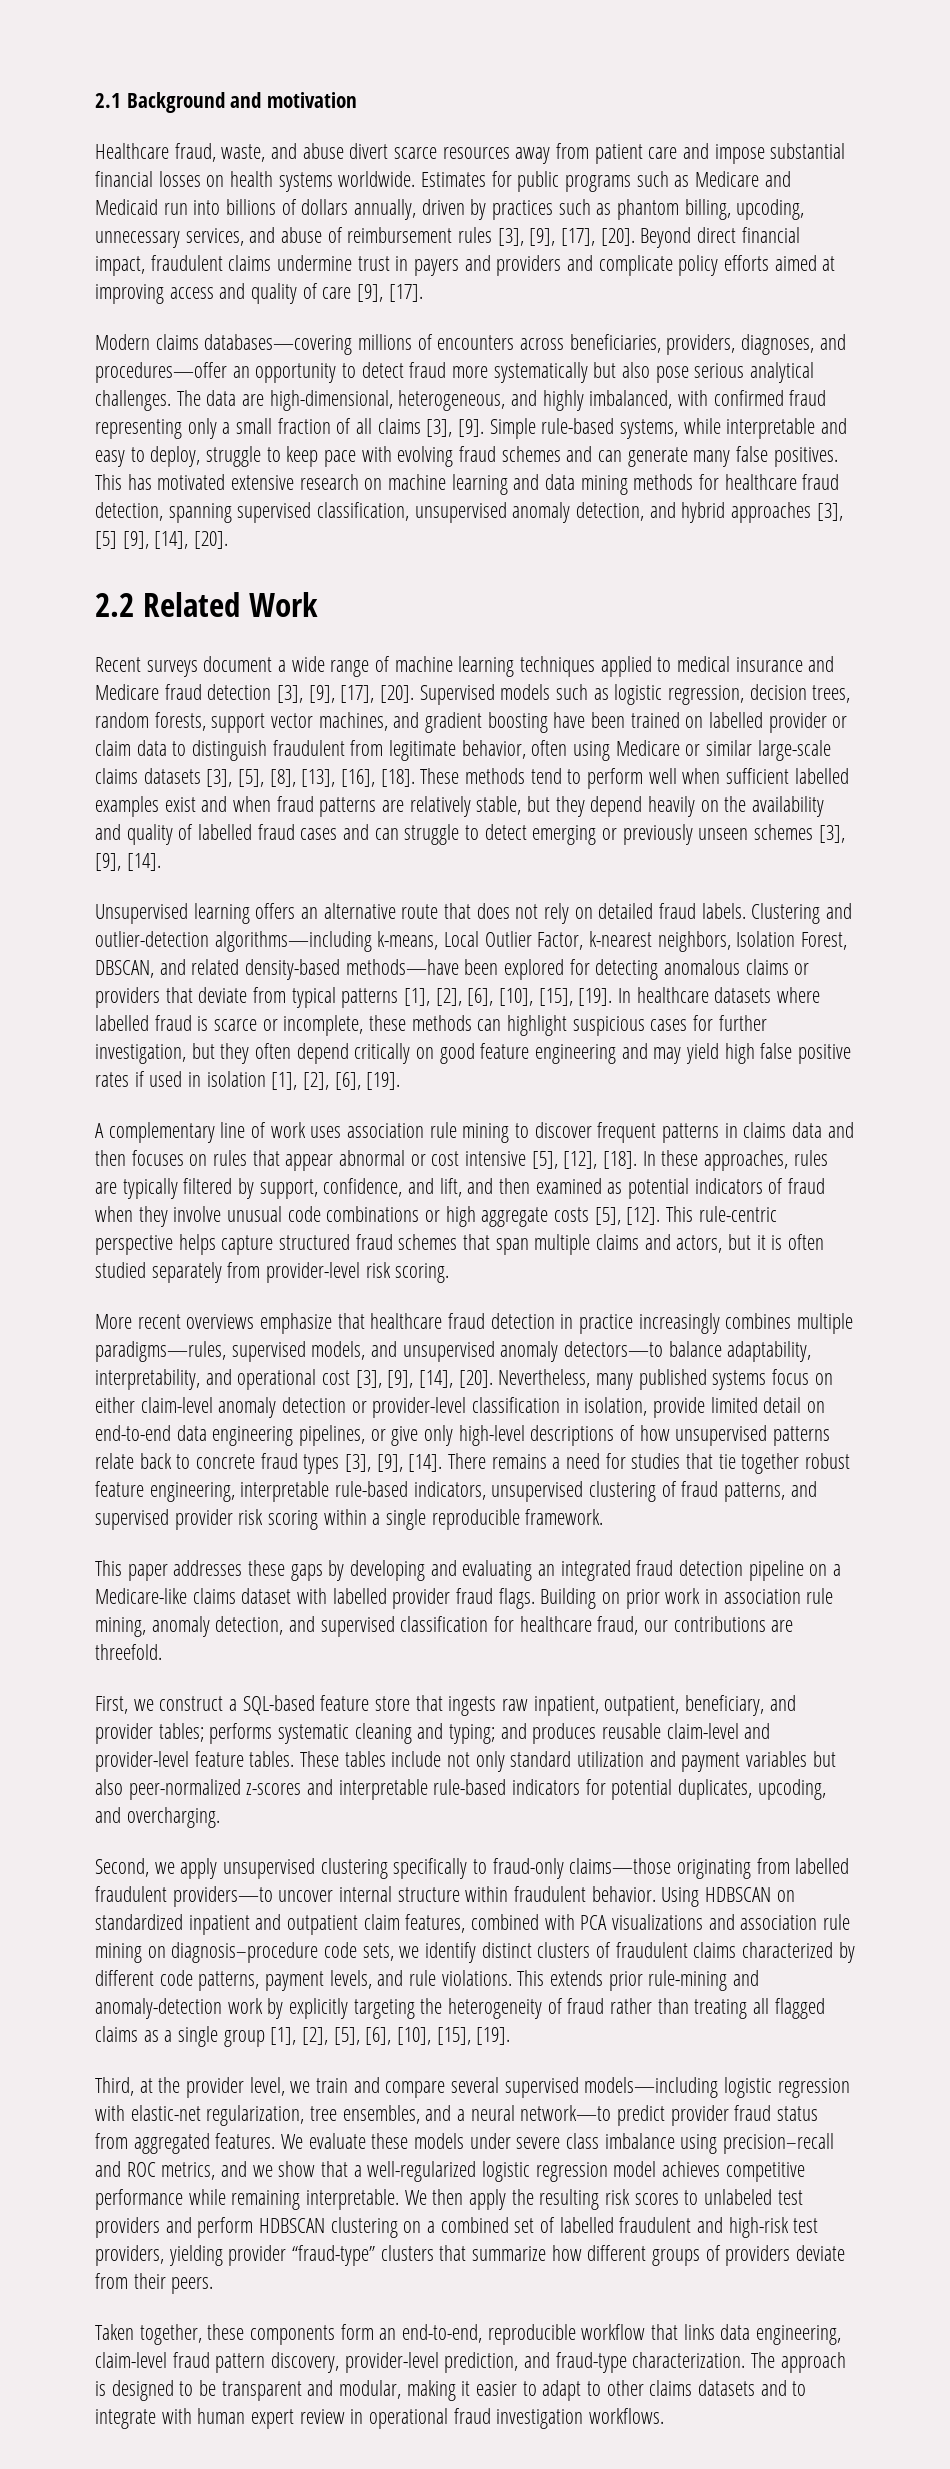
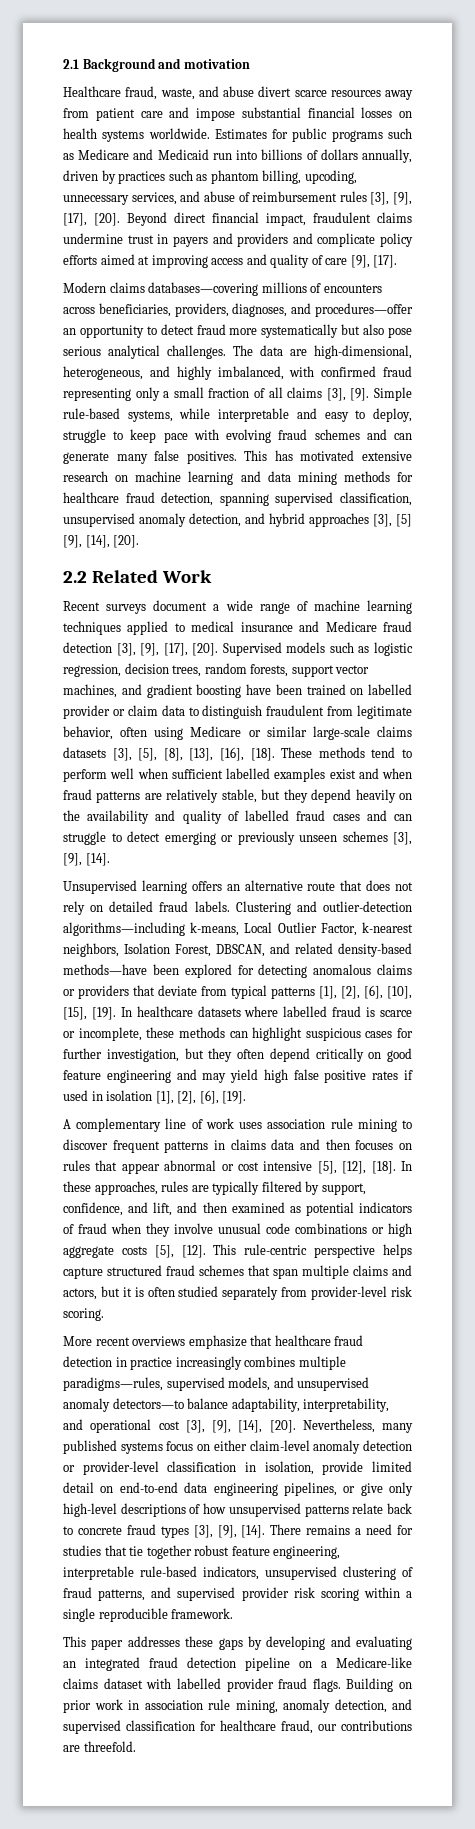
- First, we construct a SQL-based feature store that ingests raw inpatient, outpatient, beneficiary, and provider tables; performs systematic cleaning and typing; and produces reusable claim-level and provider-level feature tables. These tables include not only standard utilization and payment variables but also peer-normalized z-scores and interpretable rule-based indicators for potential duplicates, upcoding, and overcharging.
- Second, we apply unsupervised clustering specifically to fraud-only claims—those originating from labelled fraudulent providers—to uncover internal structure within fraudulent behavior. Using HDBSCAN on standardized inpatient and outpatient claim features, combined with PCA visualizations and association rule mining on diagnosis–procedure code sets, we identify distinct clusters of fraudulent claims characterized by different code patterns, payment levels, and rule violations. This extends prior rule-mining and anomaly-detection work by explicitly targeting the heterogeneity of fraud rather than treating all flagged claims as a single group [1], [2], [5], [6], [10], [15], [19].
- Third, at the provider level, we train and compare several supervised models—including logistic regression with elastic-net regularization, tree ensembles, and a neural network—to predict provider fraud status from aggregated features. We evaluate these models under severe class imbalance using precision–recall and ROC metrics, and we show that a well-regularized logistic regression model achieves competitive performance while remaining interpretable. We then apply the resulting risk scores to unlabeled test providers and perform HDBSCAN clustering on a combined set of labelled fraudulent and high-risk test providers, yielding provider “fraud-type” clusters that summarize how different groups of providers deviate from their peers.
- Taken together, these components form an end-to-end, reproducible workflow that links data engineering, claim-level fraud pattern discovery, provider-level prediction, and fraud-type characterization. The approach is designed to be transparent and modular, making it easier to adapt to other claims datasets and to integrate with human expert review in operational fraud investigation workflows.

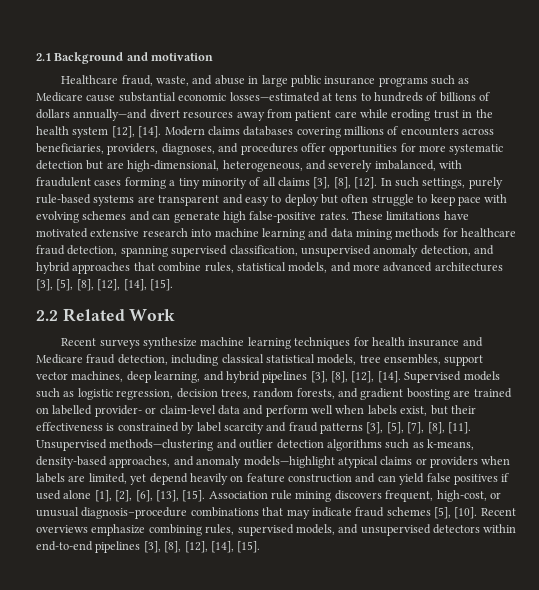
- Healthcare fraud, waste, and abuse divert scarce resources away from patient care and impose substantial financial losses on health systems worldwide. Estimates for public programs such as Medicare and Medicaid run into billions of dollars annually, driven by practices such as phantom billing, upcoding, unnecessary services, and abuse of reimbursement rules [3], [9], [17], [20]. Beyond direct financial impact, fraudulent claims undermine trust in payers and providers and complicate policy efforts aimed at improving access and quality of care [9], [17].
- Modern claims databases—covering millions of encounters across beneficiaries, providers, diagnoses, and procedures—offer an opportunity to detect fraud more systematically but also pose serious analytical challenges. The data are high-dimensional, heterogeneous, and highly imbalanced, with confirmed fraud representing only a small fraction of all claims [3], [9]. Simple rule-based systems, while interpretable and easy to deploy, struggle to keep pace with evolving fraud schemes and can generate many false positives. This has motivated extensive research on machine learning and data mining methods for healthcare fraud detection, spanning supervised classification, unsupervised anomaly detection, and hybrid approaches [3], [5] [9], [14], [20].
+ Healthcare fraud, waste, and abuse in large public insurance programs such as Medicare cause substantial economic losses—estimated at tens to hundreds of billions of dollars annually—and divert resources away from patient care while eroding trust in the health system [12], [14]. Modern claims databases covering millions of encounters across beneficiaries, providers, diagnoses, and procedures offer opportunities for more systematic detection but are high-dimensional, heterogeneous, and severely imbalanced, with fraudulent cases forming a tiny minority of all claims [3], [8], [12]. In such settings, purely rule-based systems are transparent and easy to deploy but often struggle to keep pace with evolving schemes and can generate high false-positive rates. These limitations have motivated extensive research into machine learning and data mining methods for healthcare fraud detection, spanning supervised classification, unsupervised anomaly detection, and hybrid approaches that combine rules, statistical models, and more advanced architectures [3], [5], [8], [12], [14], [15].
- Recent surveys document a wide range of machine learning techniques applied to medical insurance and Medicare fraud detection [3], [9], [17], [20].
+ Recent surveys synthesize machine learning techniques for health insurance and Medicare fraud detection, including classical statistical models, tree ensembles, support vector machines, deep learning, and hybrid pipelines [3], [8], [12], [14].
- Supervised models such as logistic regression, decision trees, random forests, support vector machines, and gradient boosting have been trained on labelled provider or claim data to distinguish fraudulent from legitimate behavior, often using Medicare or similar large-scale claims datasets [3], [5], [8], [13], [16], [18]. These methods tend to perform well when sufficient labelled examples exist and when fraud patterns are relatively stable, but they depend heavily on the availability and quality of labelled fraud cases and can struggle to detect emerging or previously unseen schemes [3], [9], [14].
- Unsupervised learning offers an alternative route that does not rely on detailed fraud labels. Clustering and outlier-detection algorithms—including k-means, Local Outlier Factor, k-nearest neighbors, Isolation Forest, DBSCAN, and related density-based methods—have been explored for detecting anomalous claims or providers that deviate from typical patterns [1], [2], [6], [10], [15], [19]. In healthcare datasets where labelled fraud is scarce or incomplete, these methods can highlight suspicious cases for further investigation, but they often depend critically on good feature engineering and may yield high false positive rates if used in isolation [1], [2], [6], [19].
- A complementary line of work uses association rule mining to discover frequent patterns in claims data and then focuses on rules that appear abnormal or cost intensive [5], [12], [18]. In these approaches, rules are typically filtered by support, confidence, and lift, and then examined as potential indicators of fraud when they involve unusual code combinations or high aggregate costs [5], [12]. This rule-centric perspective helps capture structured fraud schemes that span multiple claims and actors, but it is often studied separately from provider-level risk scoring.
- More recent overviews emphasize that healthcare fraud detection in practice increasingly combines multiple paradigms—rules, supervised models, and unsupervised anomaly detectors—to balance adaptability, interpretability, and operational cost [3], [9], [14], [20]. Nevertheless, many published systems focus on either claim-level anomaly detection or provider-level classification in isolation, provide limited detail on end-to-end data engineering pipelines, or give only high-level descriptions of how unsupervised patterns relate back to concrete fraud types [3], [9], [14]. There remains a need for studies that tie together robust feature engineering, interpretable rule-based indicators, unsupervised clustering of fraud patterns, and supervised provider risk scoring within a single reproducible framework.
- This paper addresses these gaps by developing and evaluating an integrated fraud detection pipeline on a Medicare-like claims dataset with labelled provider fraud flags. Building on prior work in association rule mining, anomaly detection, and supervised classification for healthcare fraud, our contributions are threefold.
+ Supervised models such as logistic regression, decision trees, random forests, and gradient boosting are trained on labelled provider- or claim-level data and perform well when labels exist, but their effectiveness is constrained by label scarcity and fraud patterns [3], [5], [7], [8], [11]. Unsupervised methods—clustering and outlier detection algorithms such as k-means, density-based approaches, and anomaly models—highlight atypical claims or providers when labels are limited, yet depend heavily on feature construction and can yield false positives if used alone [1], [2], [6], [13], [15]. Association rule mining discovers frequent, high-cost, or unusual diagnosis–procedure combinations that may indicate fraud schemes [5], [10]. Recent overviews emphasize combining rules, supervised models, and unsupervised detectors within end-to-end pipelines [3], [8], [12], [14], [15].

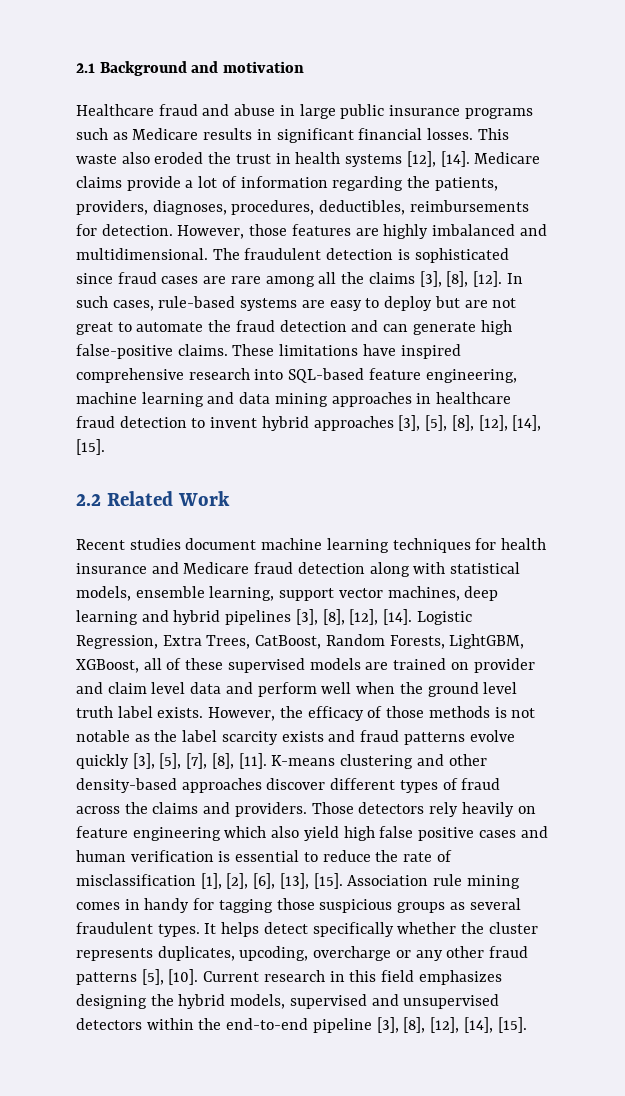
- Healthcare fraud, waste, and abuse in large public insurance programs such as Medicare cause substantial economic losses—estimated at tens to hundreds of billions of dollars annually—and divert resources away from patient care while eroding trust in the health system [12], [14]. Modern claims databases covering millions of encounters across beneficiaries, providers, diagnoses, and procedures offer opportunities for more systematic detection but are high-dimensional, heterogeneous, and severely imbalanced, with fraudulent cases forming a tiny minority of all claims [3], [8], [12].
+ Healthcare fraud and abuse in large public insurance programs such as Medicare results in significant financial losses. This waste also eroded the trust in health systems [12], [14]. Medicare claims provide a lot of information regarding the patients, providers, diagnoses, procedures, deductibles, reimbursements for detection. However, those features are highly imbalanced and multidimensional. The fraudulent detection is sophisticated since fraud cases are rare among all the claims [3], [8], [12].
- In such settings, purely rule-based systems are transparent and easy to deploy but often struggle to keep pace with evolving schemes and can generate high false-positive rates.
+ In such cases, rule-based systems are easy to deploy but are not great to automate the fraud detection and can generate high false-positive claims.
- These limitations have motivated extensive research into machine learning and data mining methods for healthcare fraud detection, spanning supervised classification, unsupervised anomaly detection, and hybrid approaches that combine rules, statistical models, and more advanced architectures [3], [5], [8], [12], [14], [15].
+ These limitations have inspired comprehensive research into SQL-based feature engineering, machine learning and data mining approaches in healthcare fraud detection to invent hybrid approaches [3], [5], [8], [12], [14], [15].
- Recent surveys synthesize machine learning techniques for health insurance and Medicare fraud detection, including classical statistical models, tree ensembles, support vector machines, deep learning, and hybrid pipelines [3], [8], [12], [14].
+ Recent studies document machine learning techniques for health insurance and Medicare fraud detection along with statistical models, ensemble learning, support vector machines, deep learning and hybrid pipelines [3], [8], [12], [14].
- Supervised models such as logistic regression, decision trees, random forests, and gradient boosting are trained on labelled provider- or claim-level data and perform well when labels exist, but their effectiveness is constrained by label scarcity and fraud patterns [3], [5], [7], [8], [11].
+ Logistic Regression, Extra Trees, CatBoost, Random Forests, LightGBM, XGBoost, all of these supervised models are trained on provider and claim level data and perform well when the ground level truth label exists. However, the efficacy of those methods is not notable as the label scarcity exists and fraud patterns evolve quickly [3], [5], [7], [8], [11].
- Unsupervised methods—clustering and outlier detection algorithms such as k-means, density-based approaches, and anomaly models—highlight atypical claims or providers when labels are limited, yet depend heavily on feature construction and can yield false positives if used alone [1], [2], [6], [13], [15].
+ K-means clustering and other density-based approaches discover different types of fraud across the claims and providers. Those detectors rely heavily on feature engineering which also yield high false positive cases and human verification is essential to reduce the rate of misclassification [1], [2], [6], [13], [15].
- Association rule mining discovers frequent, high-cost, or unusual diagnosis–procedure combinations that may indicate fraud schemes [5], [10]. Recent overviews emphasize combining rules, supervised models, and unsupervised detectors within end-to-end pipelines [3], [8], [12], [14], [15].
+ Association rule mining comes in handy for tagging those suspicious groups as several fraudulent types. It helps detect specifically whether the cluster represents duplicates, upcoding, overcharge or any other fraud patterns [5], [10]. Current research in this field emphasizes designing the hybrid models, supervised and unsupervised detectors within the end-to-end pipeline [3], [8], [12], [14], [15].

